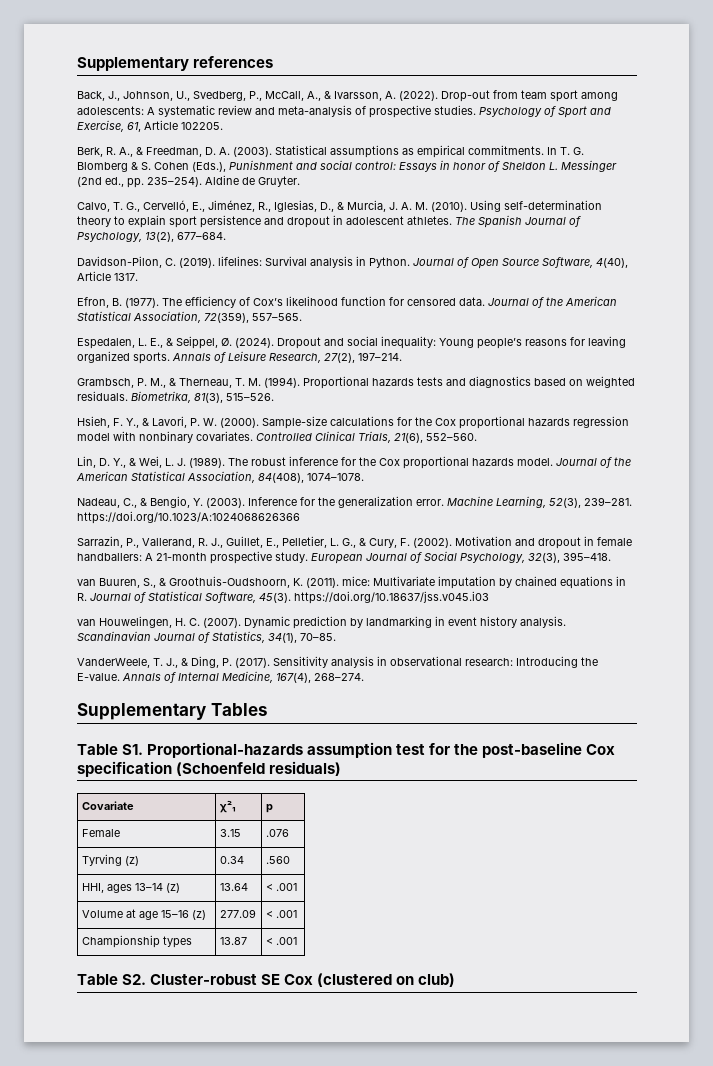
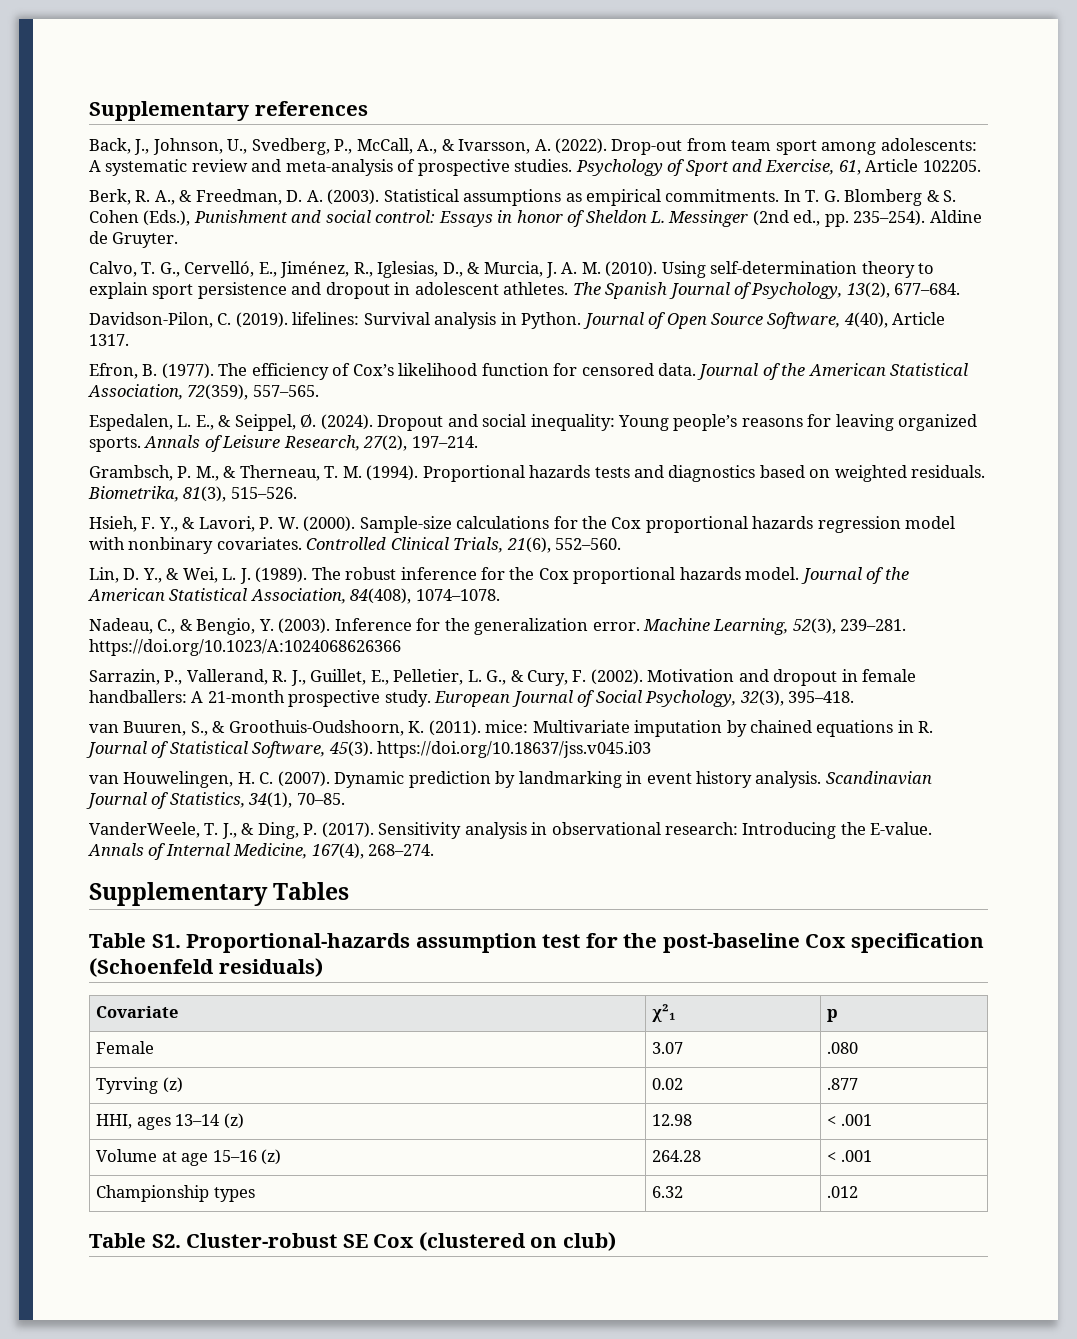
- Female | 3.15 | .076
+ Female | 3.07 | .080
- Tyrving (z) | 0.34 | .560
+ Tyrving (z) | 0.02 | .877
- HHI, ages 13–14 (z) | 13.64 | < .001
+ HHI, ages 13–14 (z) | 12.98 | < .001
- Volume at age 15–16 (z) | 277.09 | < .001
+ Volume at age 15–16 (z) | 264.28 | < .001
- Championship types | 13.87 | < .001
+ Championship types | 6.32 | .012

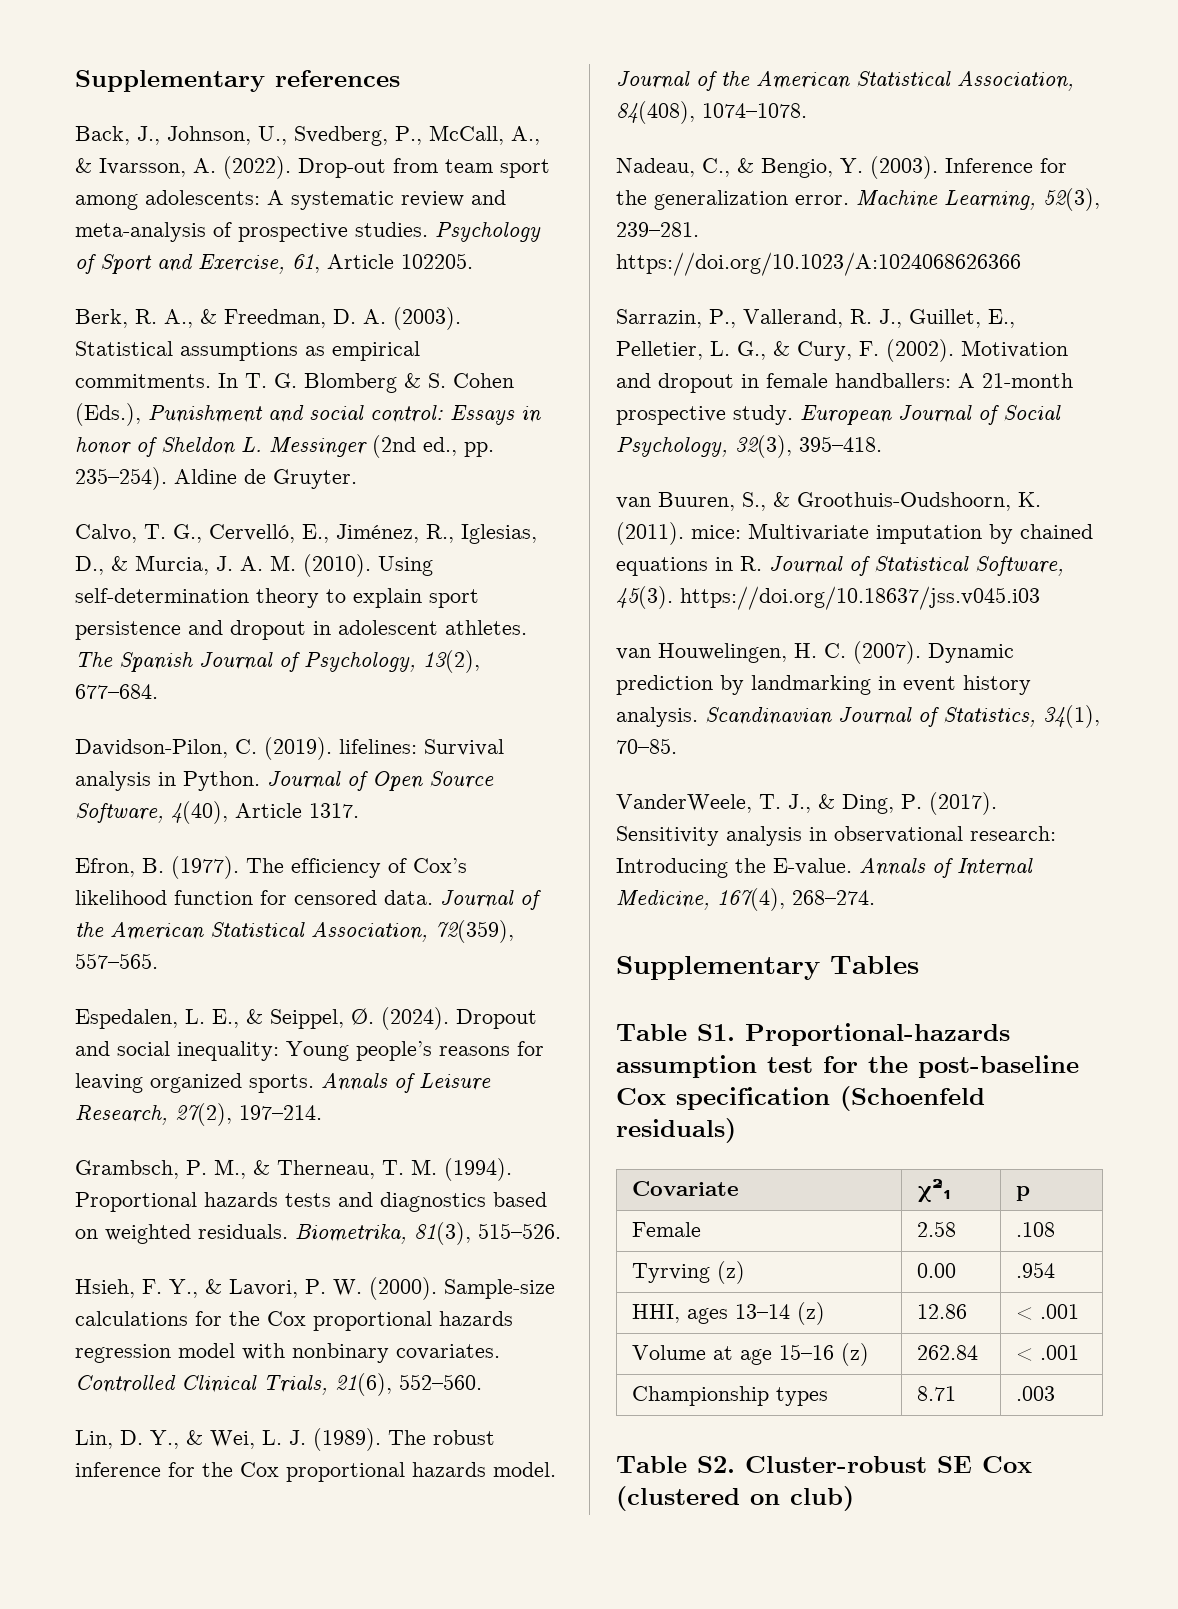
- Female | 3.07 | .080
+ Female | 2.58 | .108
- Tyrving (z) | 0.02 | .877
+ Tyrving (z) | 0.00 | .954
- HHI, ages 13–14 (z) | 12.98 | < .001
+ HHI, ages 13–14 (z) | 12.86 | < .001
- Volume at age 15–16 (z) | 264.28 | < .001
+ Volume at age 15–16 (z) | 262.84 | < .001
- Championship types | 6.32 | .012
+ Championship types | 8.71 | .003

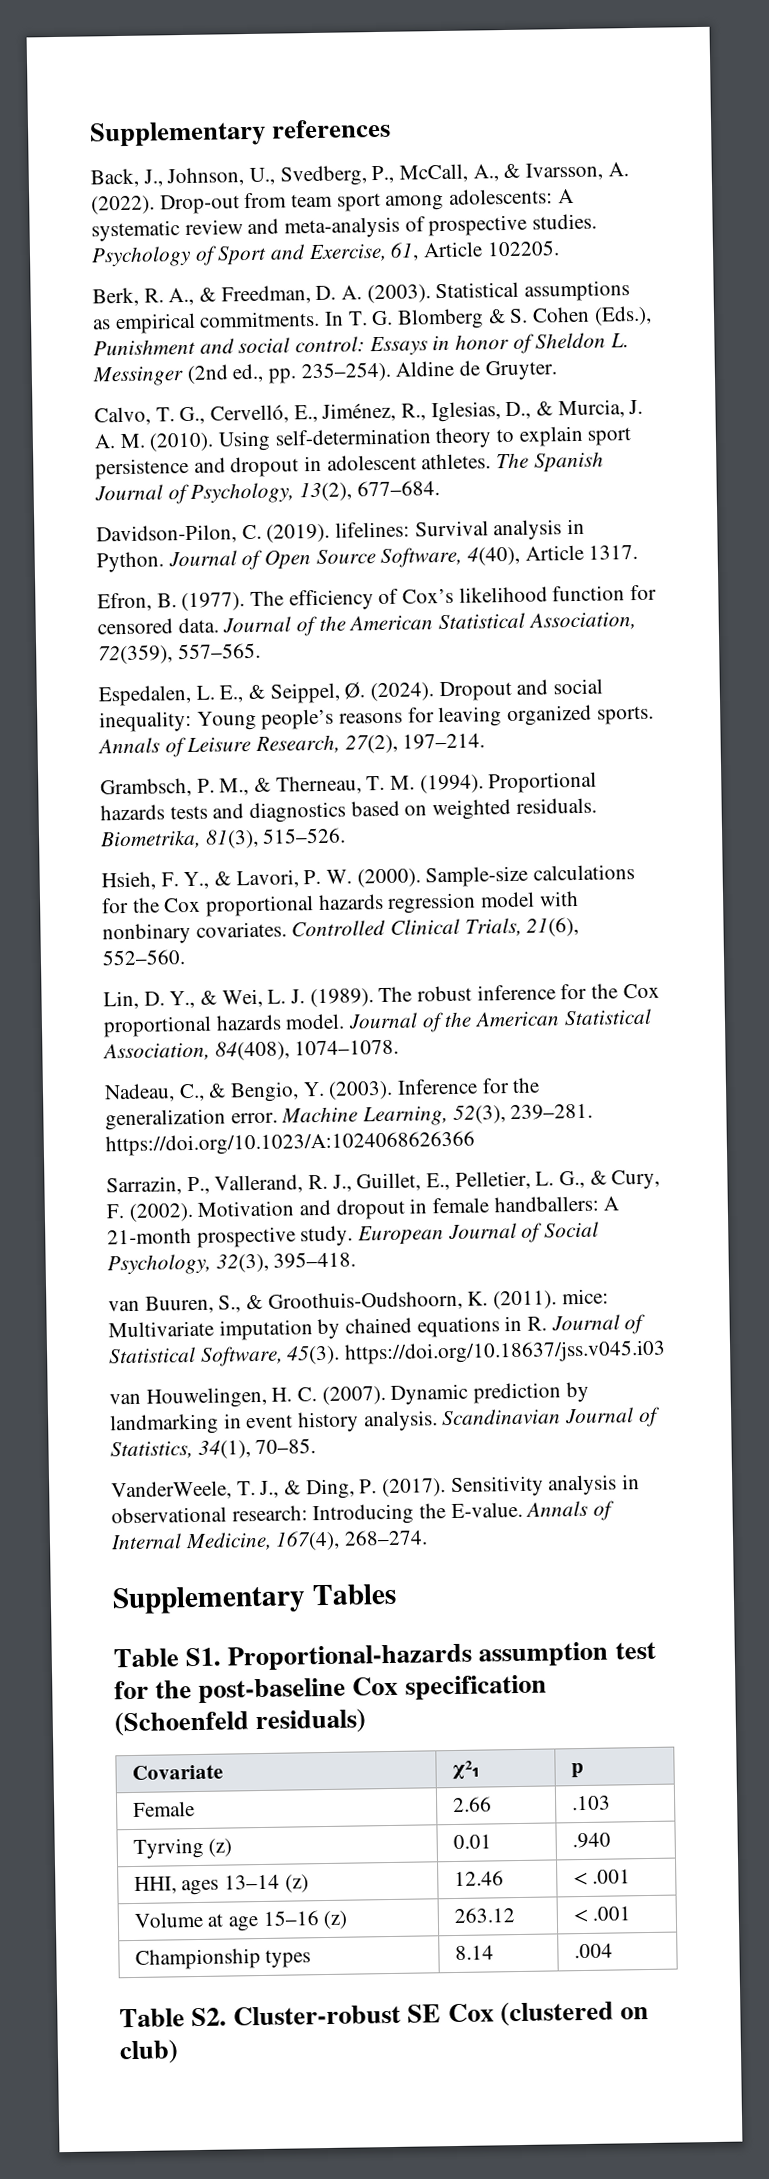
- Female | 2.58 | .108
+ Female | 2.66 | .103
- Tyrving (z) | 0.00 | .954
+ Tyrving (z) | 0.01 | .940
- HHI, ages 13–14 (z) | 12.86 | < .001
+ HHI, ages 13–14 (z) | 12.46 | < .001
- Volume at age 15–16 (z) | 262.84 | < .001
+ Volume at age 15–16 (z) | 263.12 | < .001
- Championship types | 8.71 | .003
+ Championship types | 8.14 | .004

